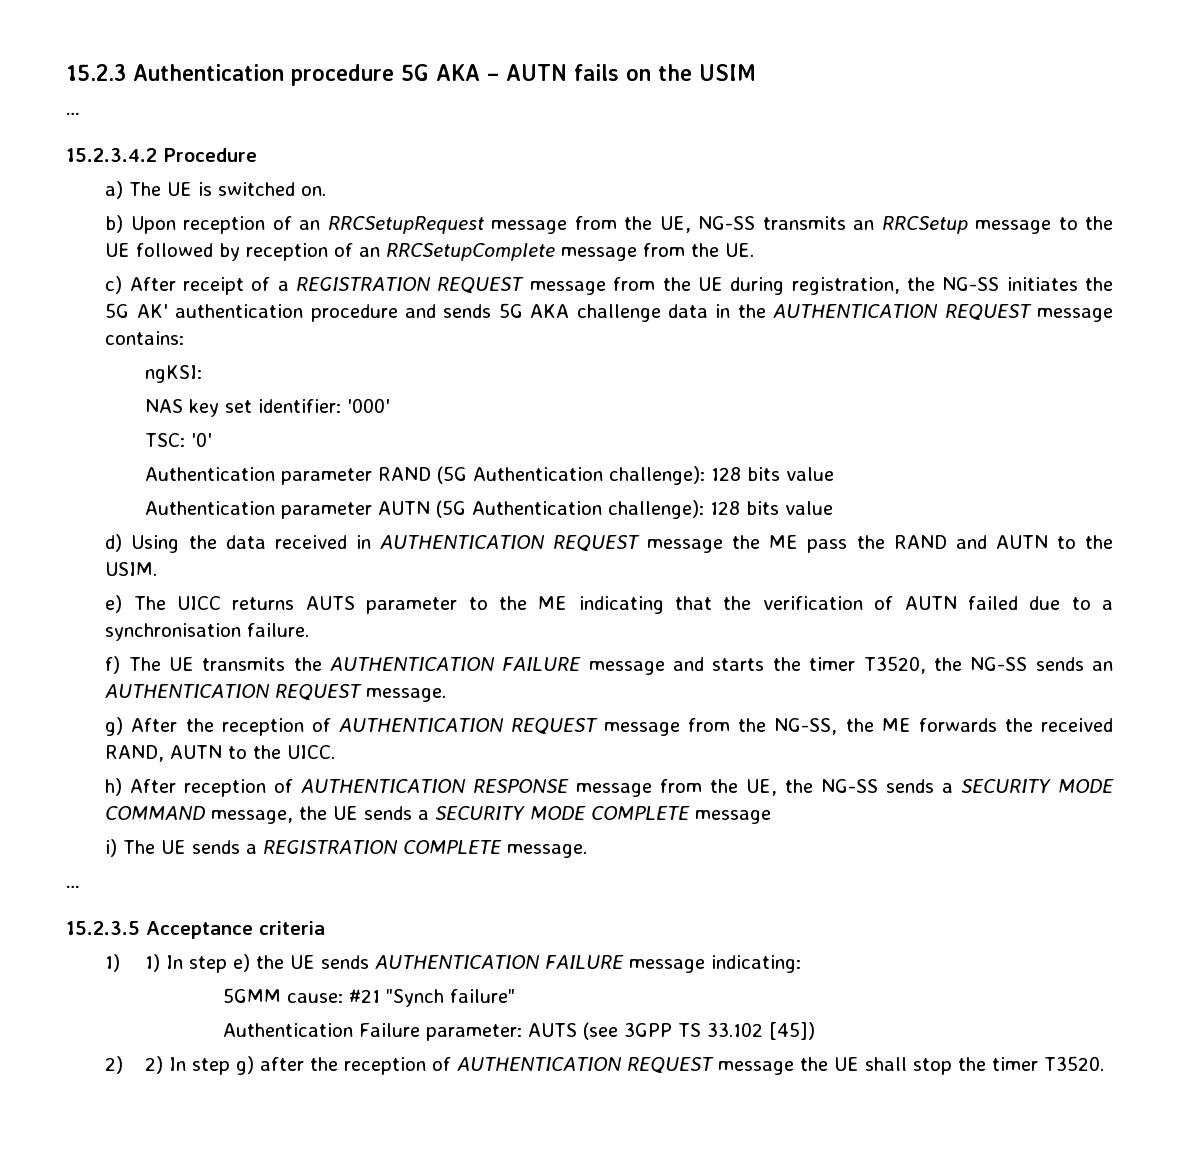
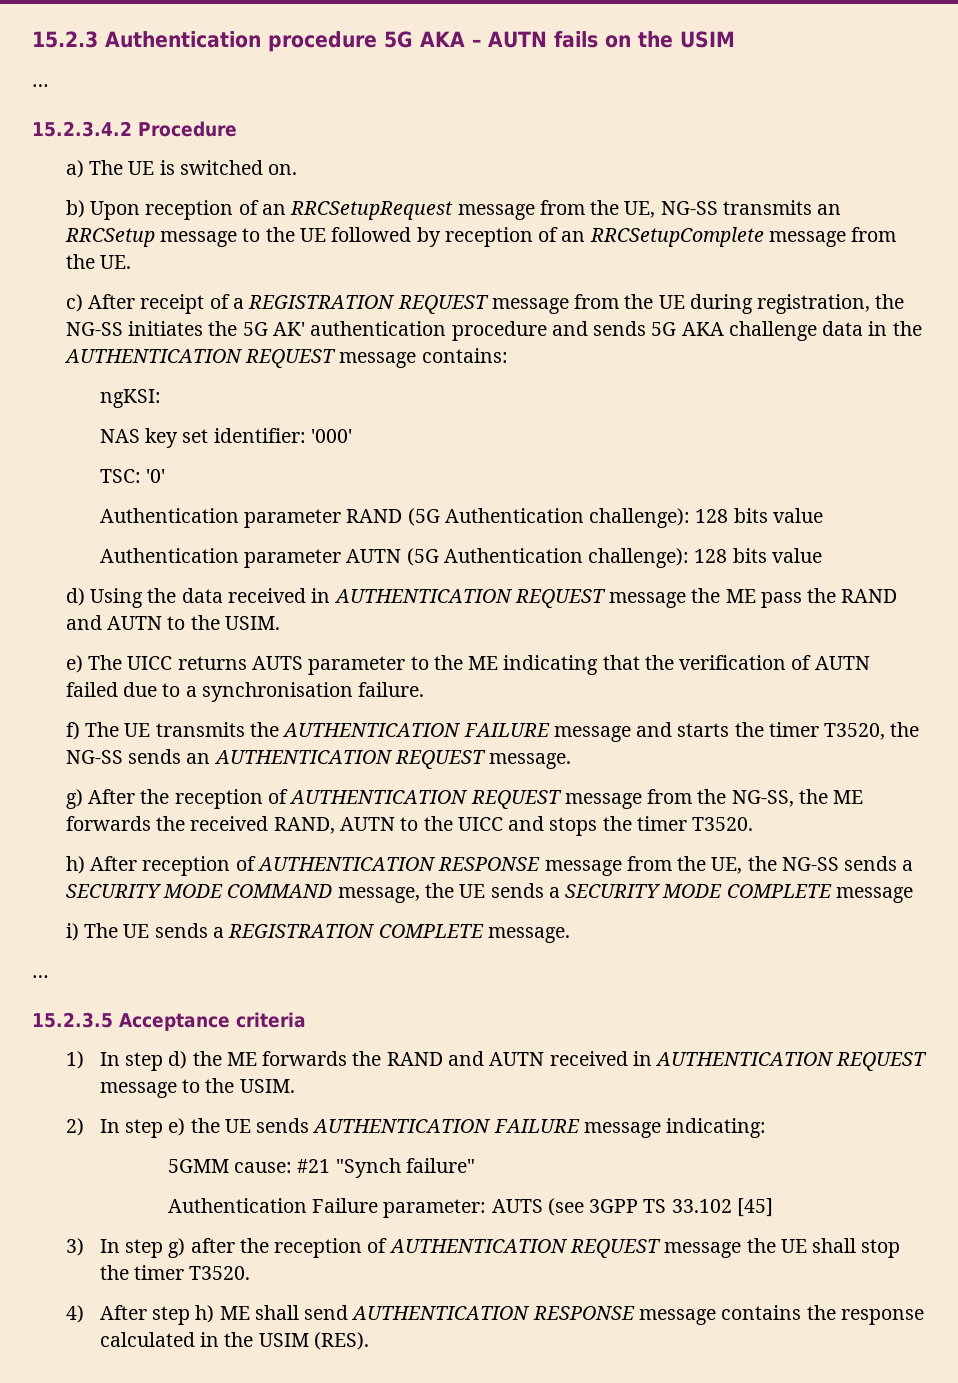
- g) After the reception of AUTHENTICATION REQUEST message from the NG-SS, the ME forwards the received RAND, AUTN to the UICC.
+ g) After the reception of AUTHENTICATION REQUEST message from the NG-SS, the ME forwards the received RAND, AUTN to the UICC and stops the timer T3520.
- 1) 1) In step e) the UE sends AUTHENTICATION FAILURE message indicating:
+ 1) In step d) the ME forwards the RAND and AUTN received in AUTHENTICATION REQUEST message to the USIM.
+ 2) In step e) the UE sends AUTHENTICATION FAILURE message indicating:
- Authentication Failure parameter: AUTS (see 3GPP TS 33.102 [45])
- 2) 2) In step g) after the reception of AUTHENTICATION REQUEST message the UE shall stop the timer T3520.
+ Authentication Failure parameter: AUTS (see 3GPP TS 33.102 [45]
+ 3) In step g) after the reception of AUTHENTICATION REQUEST message the UE shall stop the timer T3520.
+ 4) After step h) ME shall send AUTHENTICATION RESPONSE message contains the response calculated in the USIM (RES).

